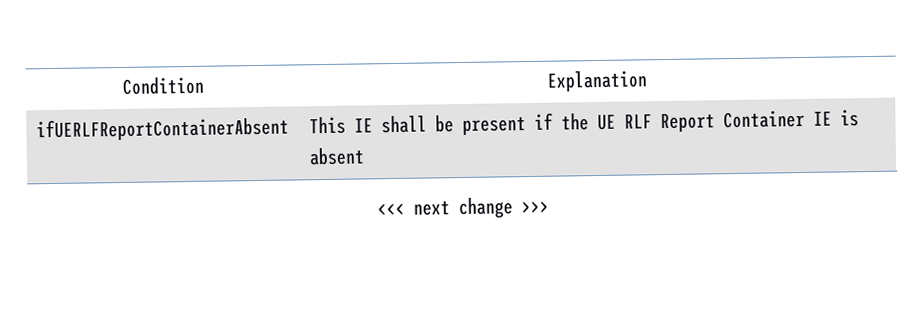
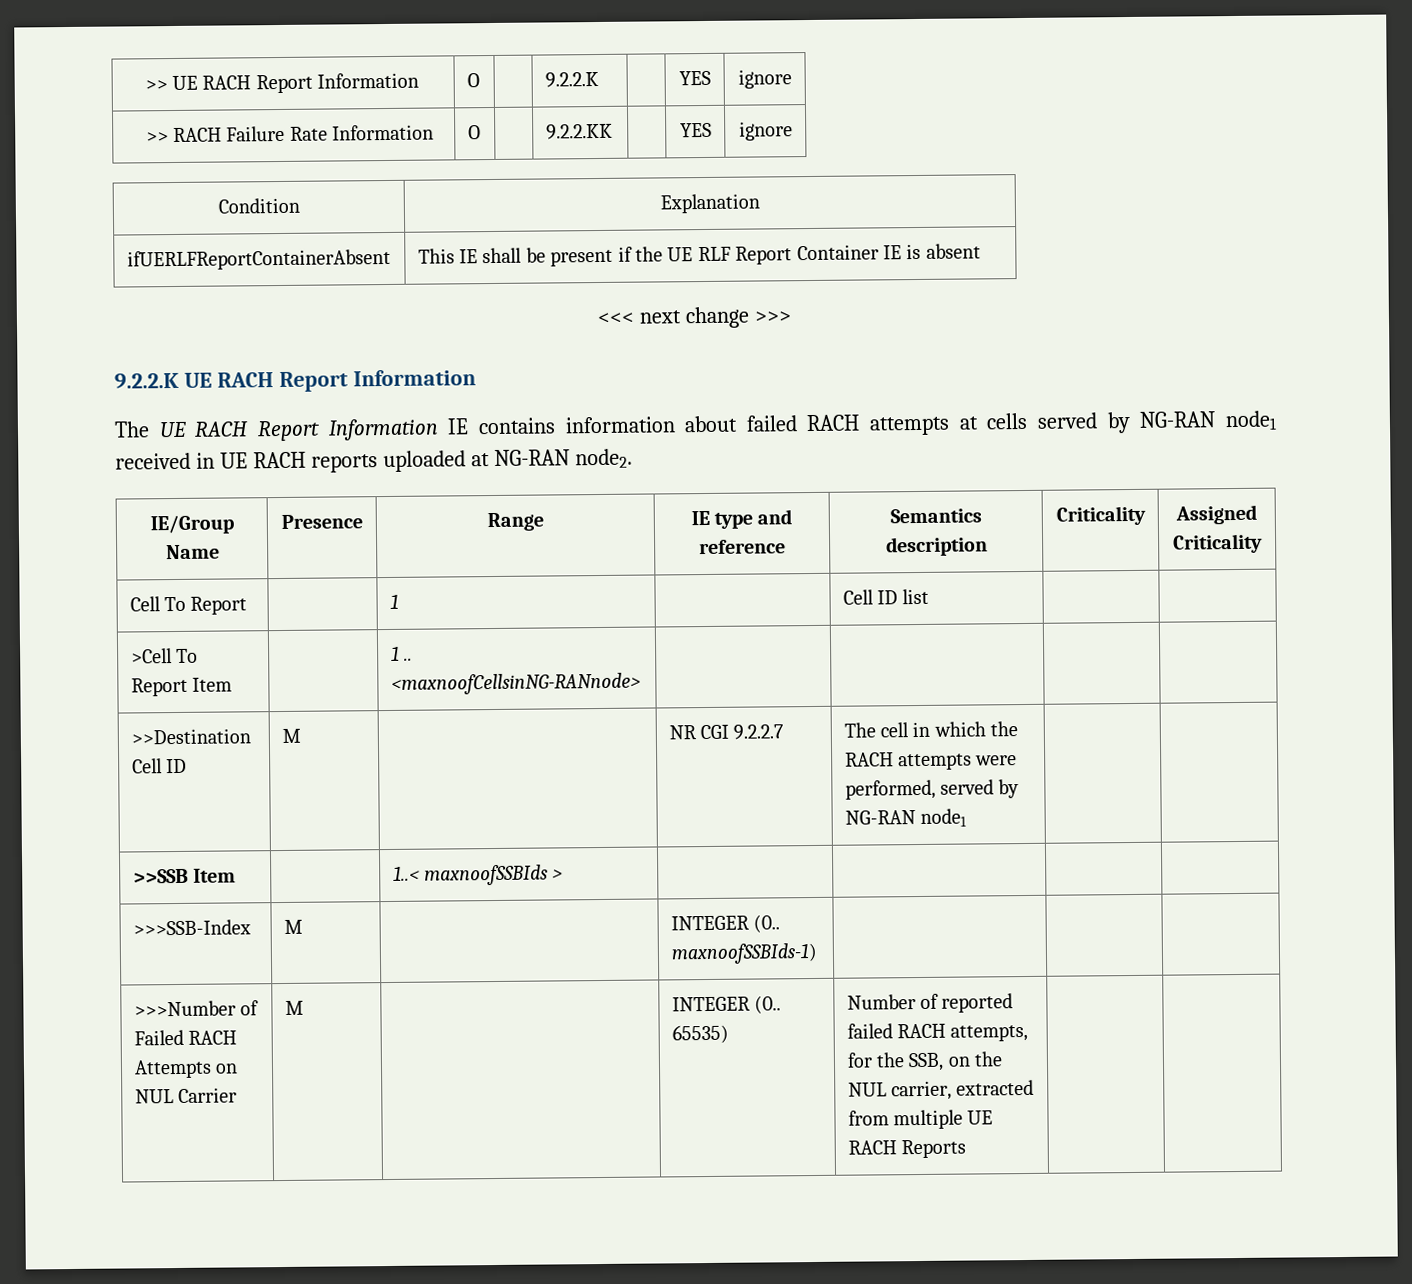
+ >> UE RACH Report Information | O | | 9.2.2.K | | YES | ignore
+ >> RACH Failure Rate Information | O | | 9.2.2.KK | | YES | ignore
+ 9.2.2.K UE RACH Report Information
+ The UE RACH Report Information IE contains information about failed RACH attempts at cells served by NG-RAN node1 received in UE RACH reports uploaded at NG-RAN node2.
+ IE/Group Name | Presence | Range | IE type and reference | Semantics description | Criticality | Assigned Criticality
+ Cell To Report | | 1 | | Cell ID list | |
+ >Cell To Report Item | | 1 .. <maxnoofCellsinNG-RANnode> | | | |
+ >>Destination Cell ID | M | | NR CGI 9.2.2.7 | The cell in which the RACH attempts were performed, served by NG-RAN node1 | |
+ >>SSB Item | | 1..< maxnoofSSBIds > | | | |
+ >>>SSB-Index | M | | INTEGER (0.. maxnoofSSBIds-1) | | |
+ >>>Number of Failed RACH Attempts on NUL Carrier | M | | INTEGER (0.. 65535) | Number of reported failed RACH attempts, for the SSB, on the NUL carrier, extracted from multiple UE RACH Reports | |

